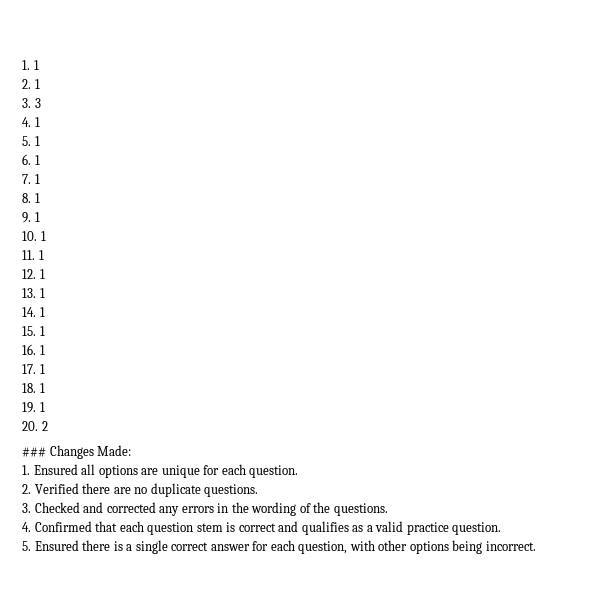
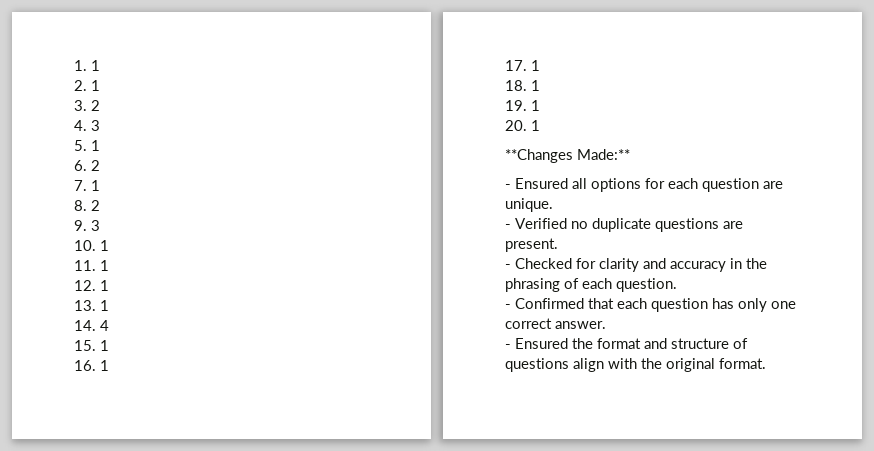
- 3. 3
- 4. 1
+ 3. 2
+ 4. 3
- 6. 1
+ 6. 2
- 8. 1
+ 8. 2
- 9. 1
+ 9. 3
- 14. 1
+ 14. 4
- 20. 2
- ### Changes Made:
- 1. Ensured all options are unique for each question.
- 2. Verified there are no duplicate questions.
- 3. Checked and corrected any errors in the wording of the questions.
- 4. Confirmed that each question stem is correct and qualifies as a valid practice question.
- 5. Ensured there is a single correct answer for each question, with other options being incorrect.
+ 20. 1
+ **Changes Made:**
+ - Ensured all options for each question are unique.
+ - Verified no duplicate questions are present.
+ - Checked for clarity and accuracy in the phrasing of each question.
+ - Confirmed that each question has only one correct answer.
+ - Ensured the format and structure of questions align with the original format.

